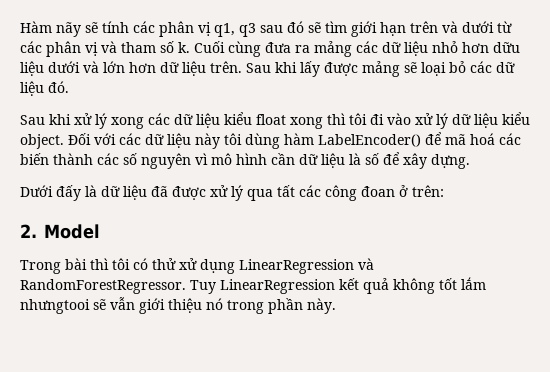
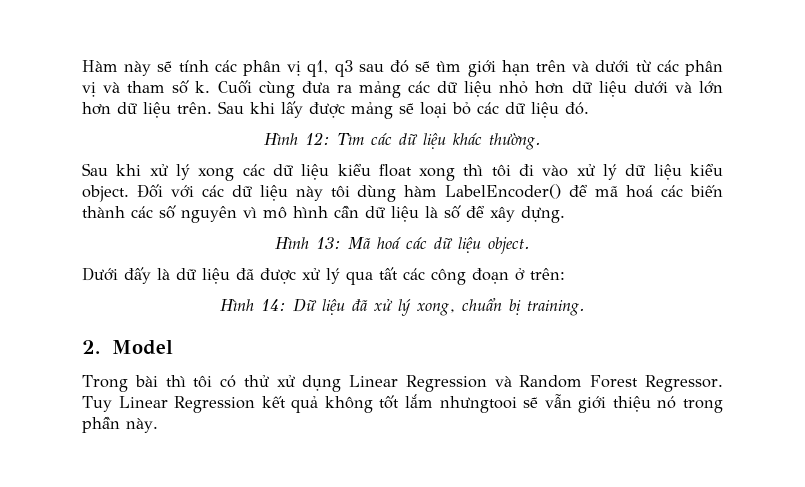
- Hàm nãy sẽ tính các phân vị q1, q3 sau đó sẽ tìm giới hạn trên và dưới từ các phân vị và tham số k.
+ Hàm này sẽ tính các phân vị q1, q3 sau đó sẽ tìm giới hạn trên và dưới từ các phân vị và tham số k.
- Cuối cùng đưa ra mảng các dữ liệu nhỏ hơn dữu liệu dưới và lớn hơn dữ liệu trên.
+ Cuối cùng đưa ra mảng các dữ liệu nhỏ hơn dữ liệu dưới và lớn hơn dữ liệu trên.
+ Hình 12: Tìm các dữ liệu khác thường.
+ Hình 13: Mã hoá các dữ liệu object.
- Dưới đấy là dữ liệu đã được xử lý qua tất các công đoan ở trên:
+ Dưới đấy là dữ liệu đã được xử lý qua tất các công đoạn ở trên:
+ Hình 14: Dữ liệu đã xử lý xong, chuẩn bị training.
- Trong bài thì tôi có thử xử dụng LinearRegression và RandomForestRegressor. Tuy LinearRegression kết quả không tốt lắm nhưngtooi sẽ vẫn giới thiệu nó trong phần này.
+ Trong bài thì tôi có thử xử dụng Linear Regression và Random Forest Regressor. Tuy Linear Regression kết quả không tốt lắm nhưngtooi sẽ vẫn giới thiệu nó trong phần này.

